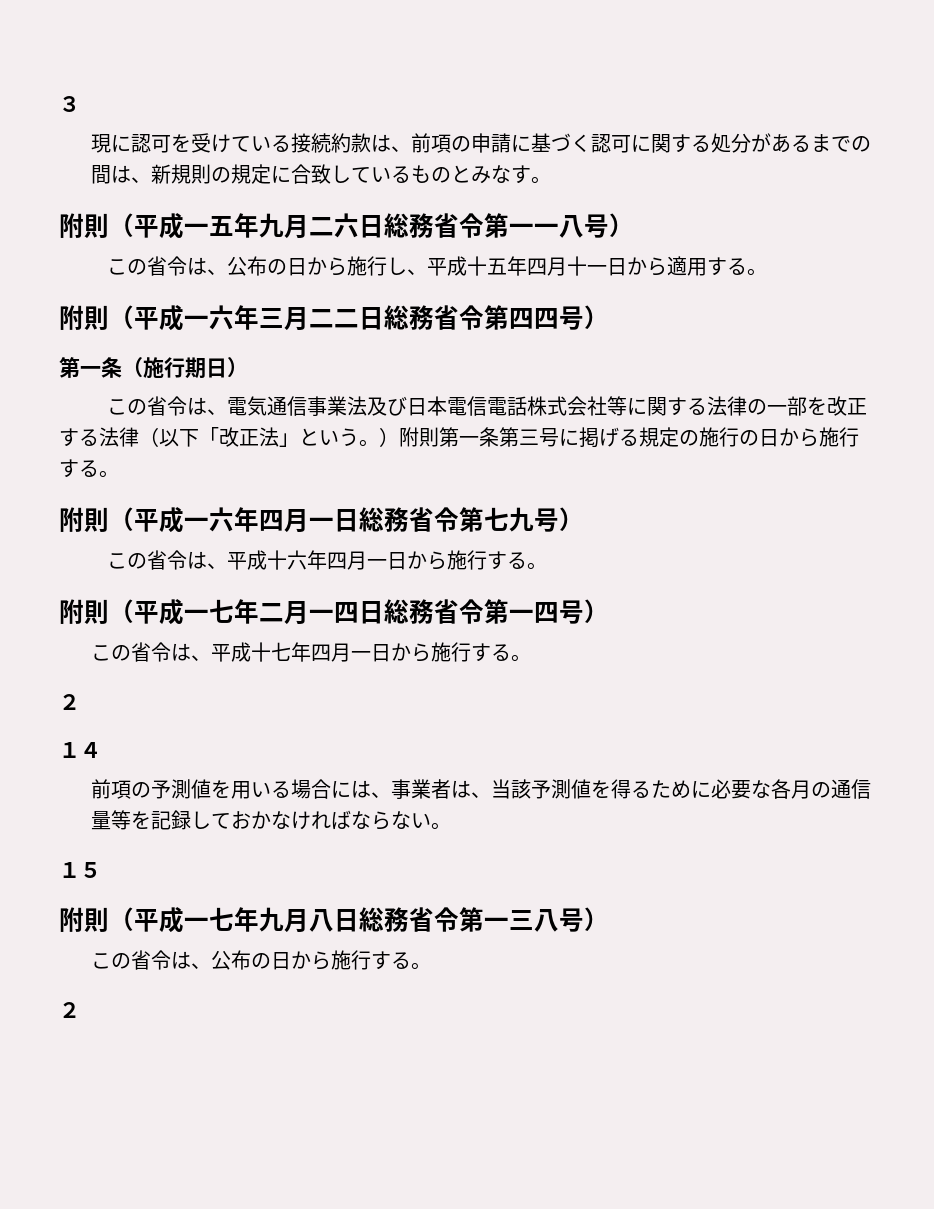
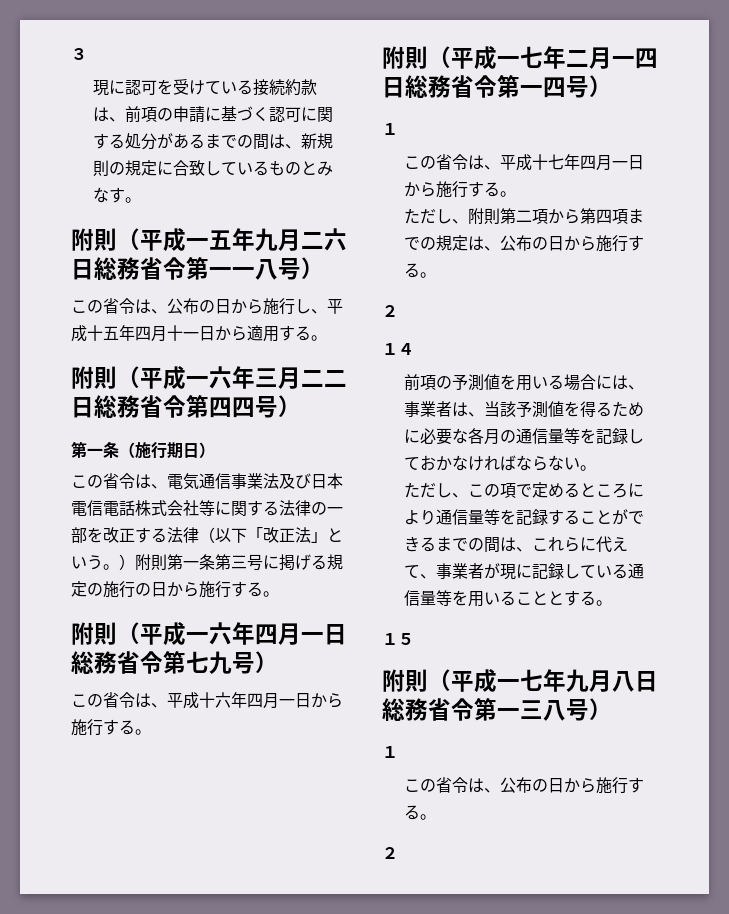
  附則（平成一七年二月一四日総務省令第一四号）
+ １
+ ただし、附則第二項から第四項までの規定は、公布の日から施行する。
+ ただし、この項で定めるところにより通信量等を記録することができるまでの間は、これらに代えて、事業者が現に記録している通信量等を用いることとする。
  附則（平成一七年九月八日総務省令第一三八号）
+ １

